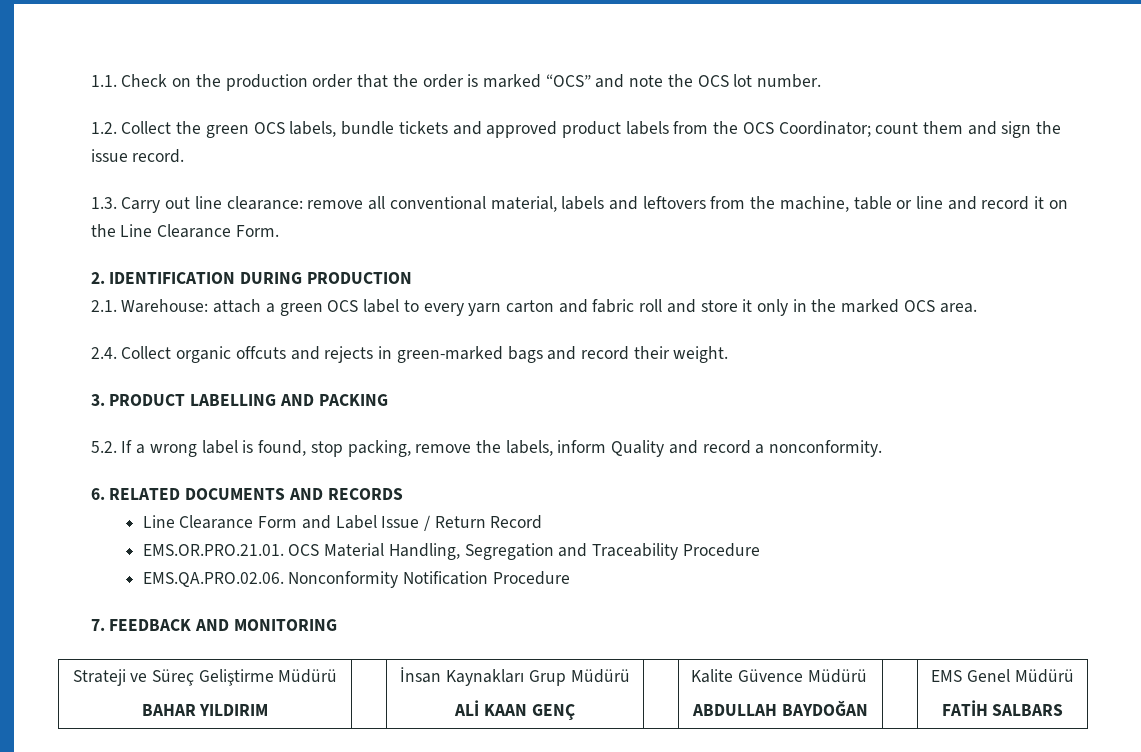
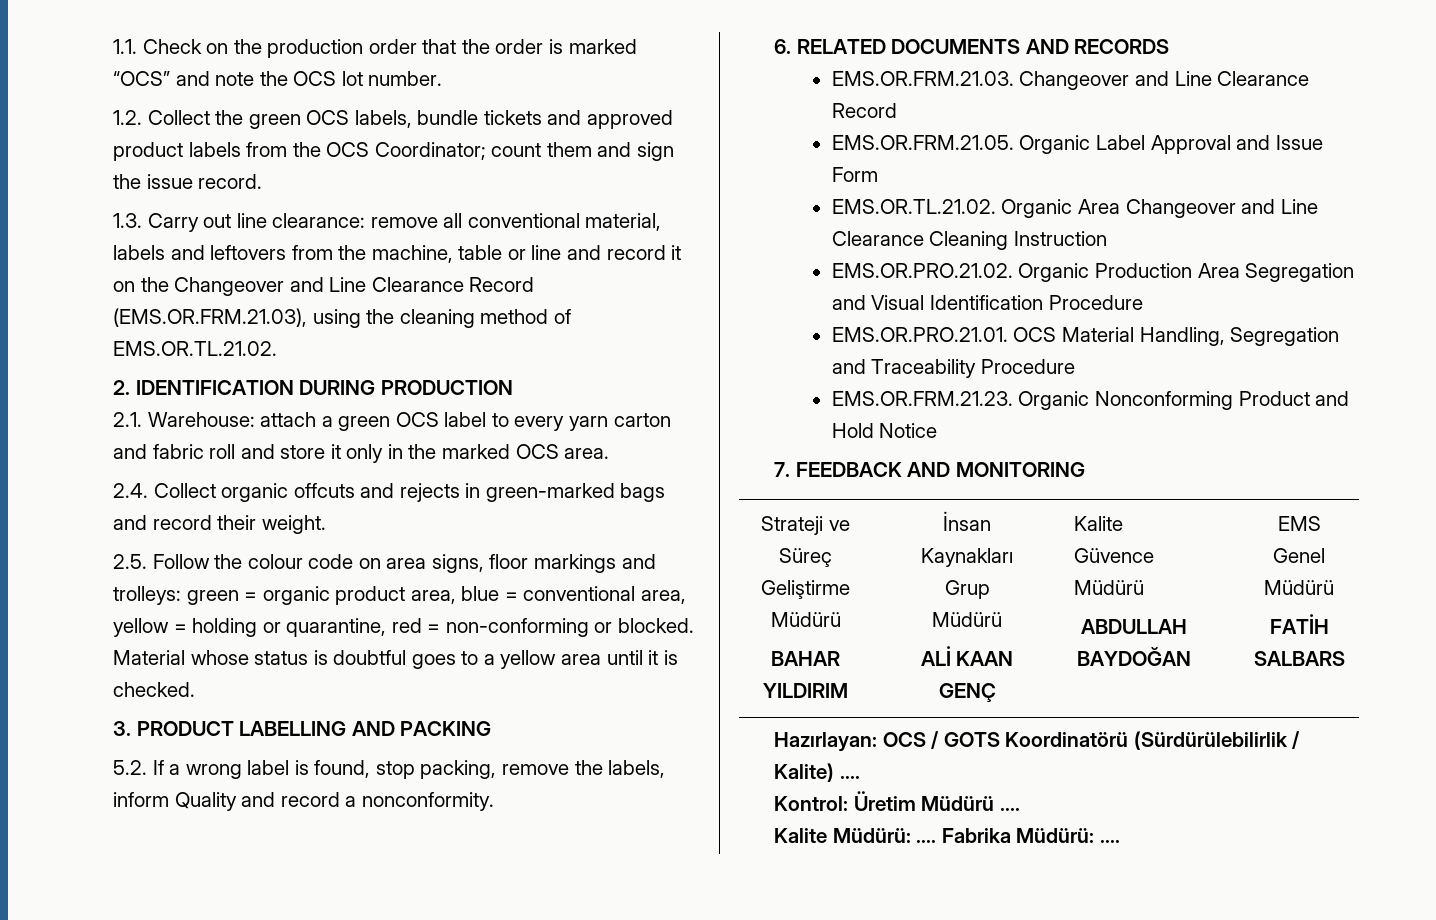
- 1.3. Carry out line clearance: remove all conventional material, labels and leftovers from the machine, table or line and record it on the Line Clearance Form.
+ 1.3. Carry out line clearance: remove all conventional material, labels and leftovers from the machine, table or line and record it on the Changeover and Line Clearance Record (EMS.OR.FRM.21.03), using the cleaning method of EMS.OR.TL.21.02.
+ 2.5. Follow the colour code on area signs, floor markings and trolleys: green = organic product area, blue = conventional area, yellow = holding or quarantine, red = non-conforming or blocked. Material whose status is doubtful goes to a yellow area until it is checked.
- Line Clearance Form and Label Issue / Return Record
+ EMS.OR.FRM.21.03. Changeover and Line Clearance Record
+ EMS.OR.FRM.21.05. Organic Label Approval and Issue Form
+ EMS.OR.TL.21.02. Organic Area Changeover and Line Clearance Cleaning Instruction
+ EMS.OR.PRO.21.02. Organic Production Area Segregation and Visual Identification Procedure
- EMS.QA.PRO.02.06. Nonconformity Notification Procedure
+ EMS.OR.FRM.21.23. Organic Nonconforming Product and Hold Notice
+ Hazırlayan: OCS / GOTS Koordinatörü (Sürdürülebilirlik / Kalite) ....
+ Kontrol: Üretim Müdürü ....
+ Kalite Müdürü: .... Fabrika Müdürü: ....

